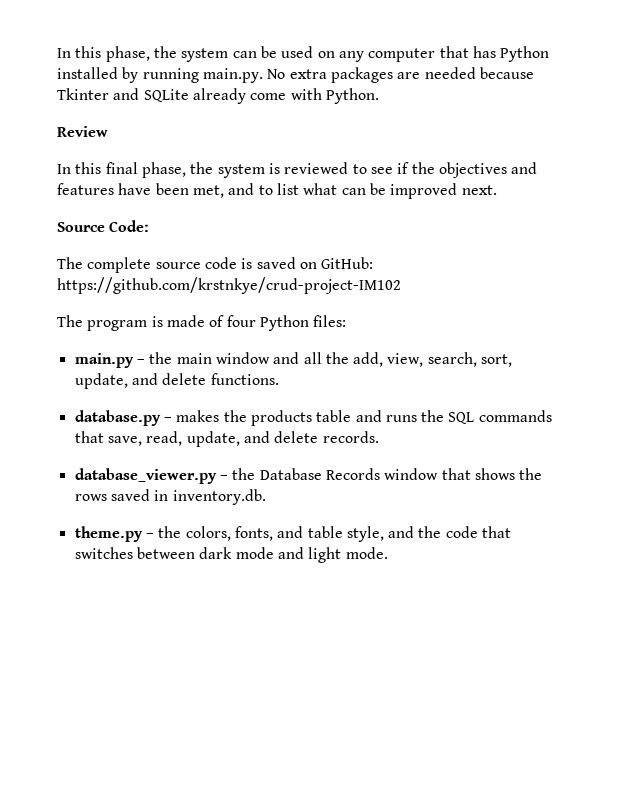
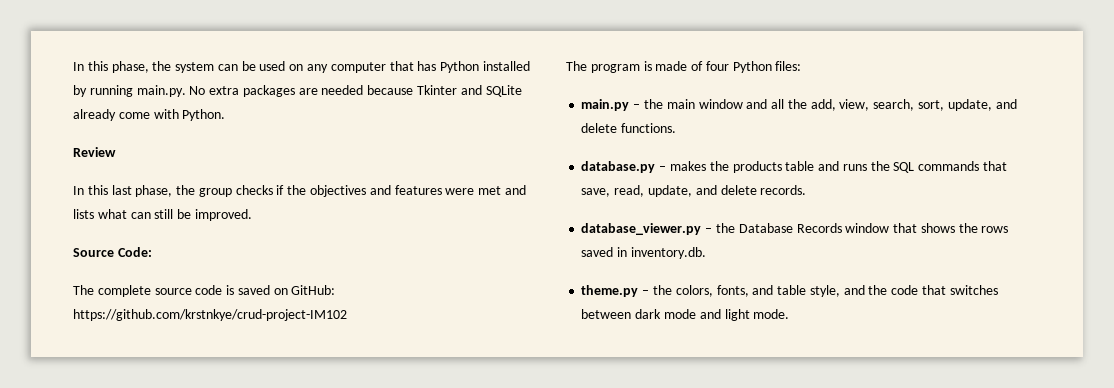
- In this final phase, the system is reviewed to see if the objectives and features have been met, and to list what can be improved next.
+ In this last phase, the group checks if the objectives and features were met and lists what can still be improved.

